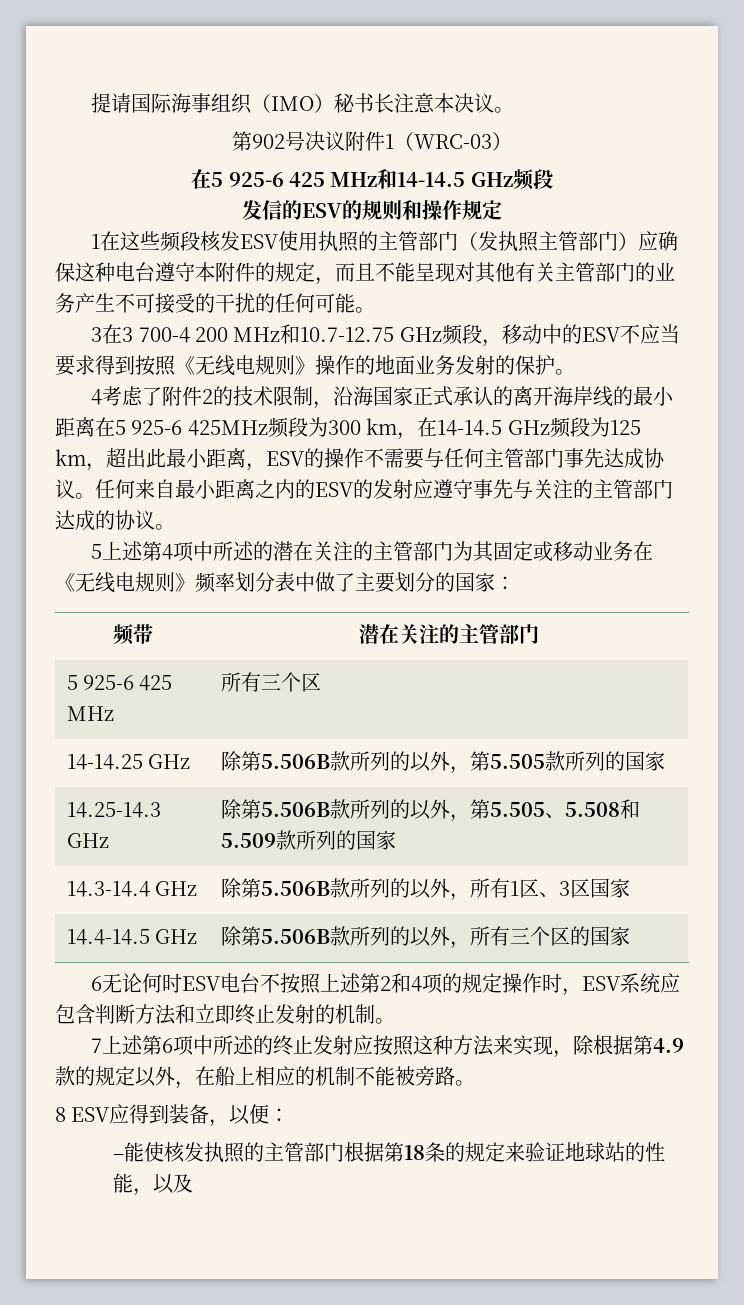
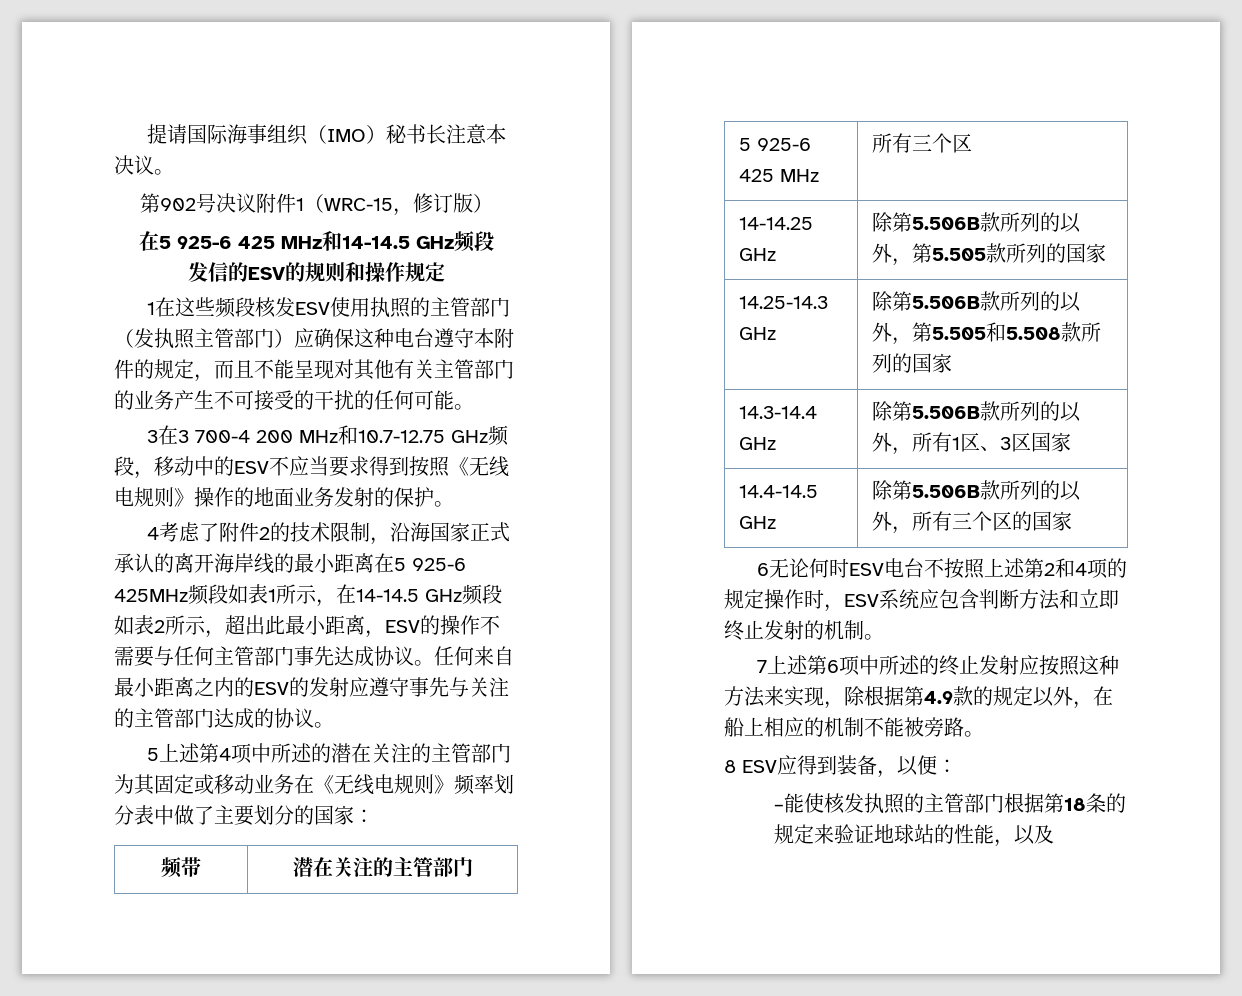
- 第902号决议附件1（WRC-03）
+ 第902号决议附件1（WRC-15，修订版）
- 4考虑了附件2的技术限制，沿海国家正式承认的离开海岸线的最小距离在5 925-6 425MHz频段为300 km，在14-14.5 GHz频段为125 km，超出此最小距离，ESV的操作不需要与任何主管部门事先达成协议。
+ 4考虑了附件2的技术限制，沿海国家正式承认的离开海岸线的最小距离在5 925-6 425MHz频段如表1所示，在14-14.5 GHz频段如表2所示，超出此最小距离，ESV的操作不需要与任何主管部门事先达成协议。
- 14.25-14.3 GHz | 除第5.506B款所列的以外，第5.505、5.508和5.509款所列的国家
+ 14.25-14.3 GHz | 除第5.506B款所列的以外，第5.505和5.508款所列的国家

